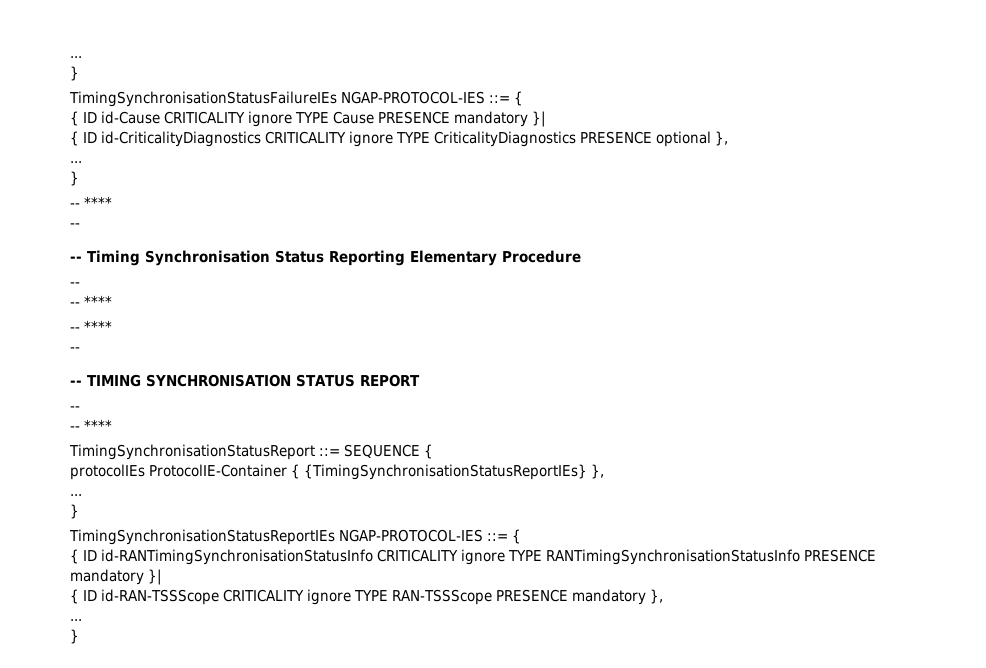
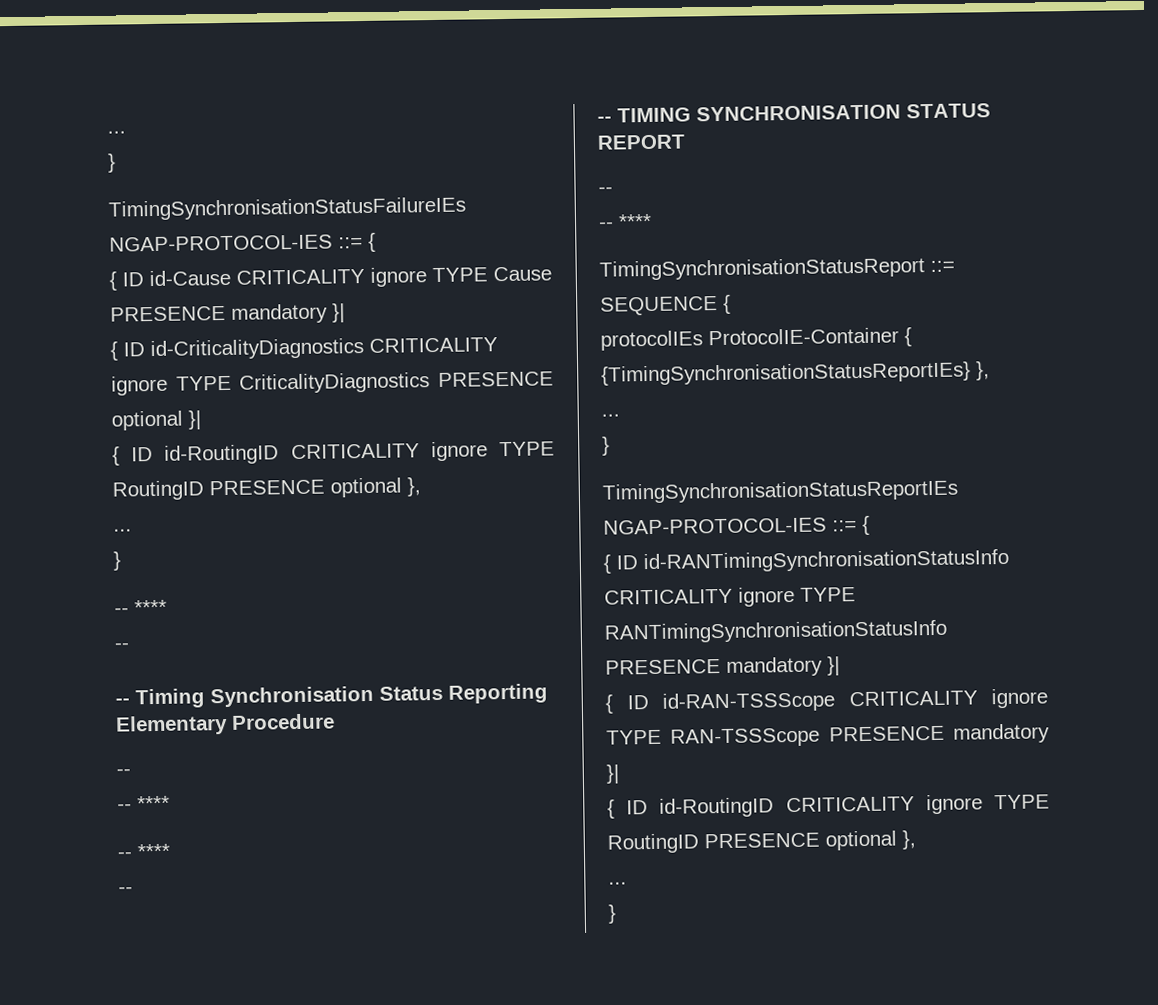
- { ID id-CriticalityDiagnostics CRITICALITY ignore TYPE CriticalityDiagnostics PRESENCE optional },
+ { ID id-CriticalityDiagnostics CRITICALITY ignore TYPE CriticalityDiagnostics PRESENCE optional }|
+ { ID id-RoutingID CRITICALITY ignore TYPE RoutingID PRESENCE optional },
- { ID id-RAN-TSSScope CRITICALITY ignore TYPE RAN-TSSScope PRESENCE mandatory },
+ { ID id-RAN-TSSScope CRITICALITY ignore TYPE RAN-TSSScope PRESENCE mandatory }|
+ { ID id-RoutingID CRITICALITY ignore TYPE RoutingID PRESENCE optional },

